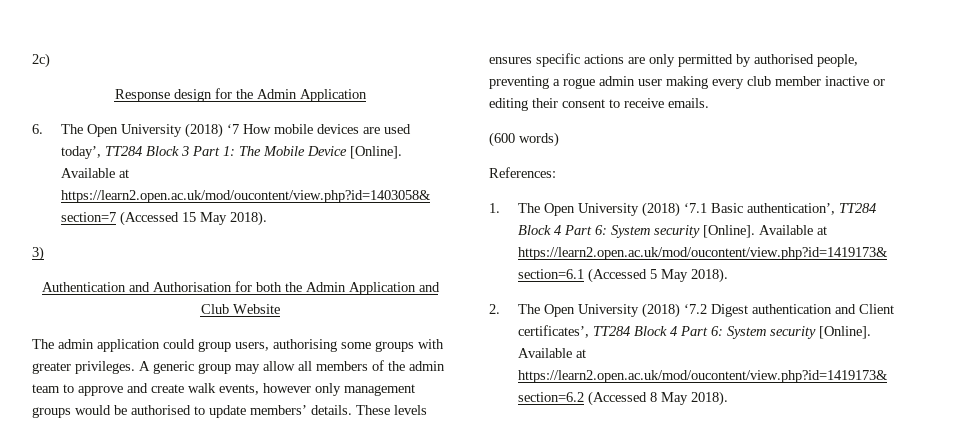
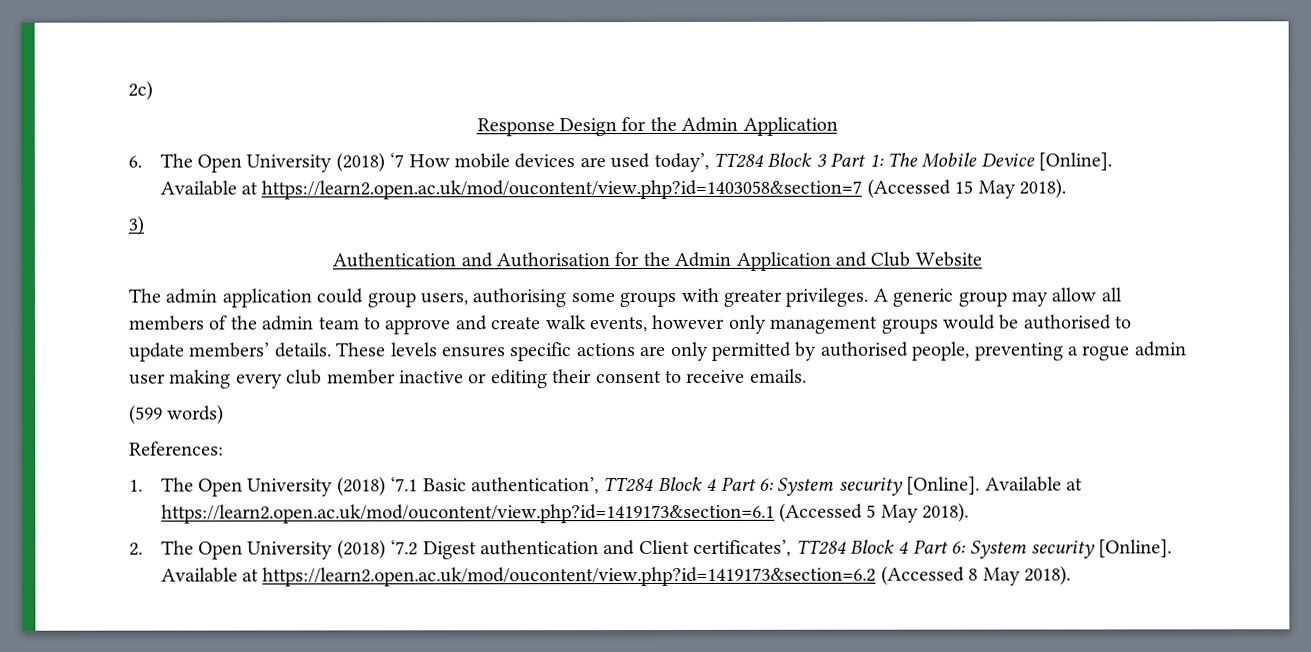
- Response design for the Admin Application
+ Response Design for the Admin Application
- Authentication and Authorisation for both the Admin Application and Club Website
+ Authentication and Authorisation for the Admin Application and Club Website
- (600 words)
+ (599 words)

